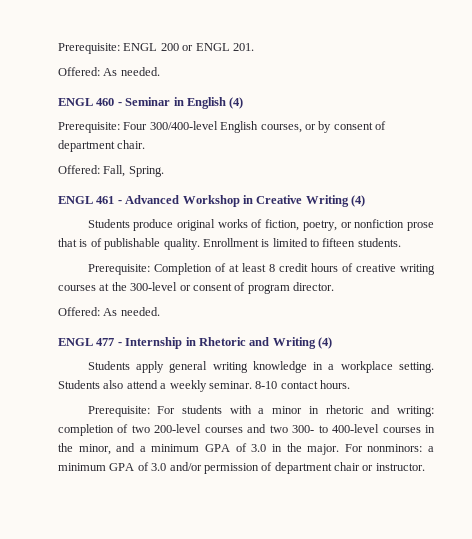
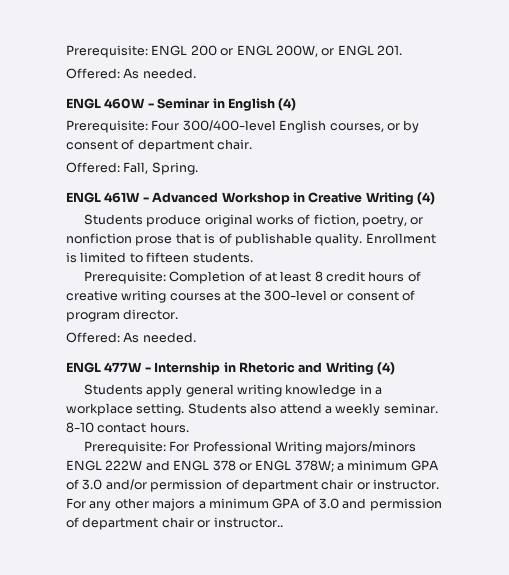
- Prerequisite: ENGL 200 or ENGL 201.
+ Prerequisite: ENGL 200 or ENGL 200W, or ENGL 201.
- ENGL 460 - Seminar in English (4)
+ ENGL 460W - Seminar in English (4)
- ENGL 461 - Advanced Workshop in Creative Writing (4)
+ ENGL 461W - Advanced Workshop in Creative Writing (4)
- ENGL 477 - Internship in Rhetoric and Writing (4)
+ ENGL 477W - Internship in Rhetoric and Writing (4)
- Prerequisite: For students with a minor in rhetoric and writing: completion of two 200-level courses and two 300- to 400-level courses in the minor, and a minimum GPA of 3.0 in the major. For nonminors: a minimum GPA of 3.0 and/or permission of department chair or instructor.
+ Prerequisite: For Professional Writing majors/minors ENGL 222W and ENGL 378 or ENGL 378W; a minimum GPA of 3.0 and/or permission of department chair or instructor.
+ For any other majors a minimum GPA of 3.0 and permission of department chair or instructor..

